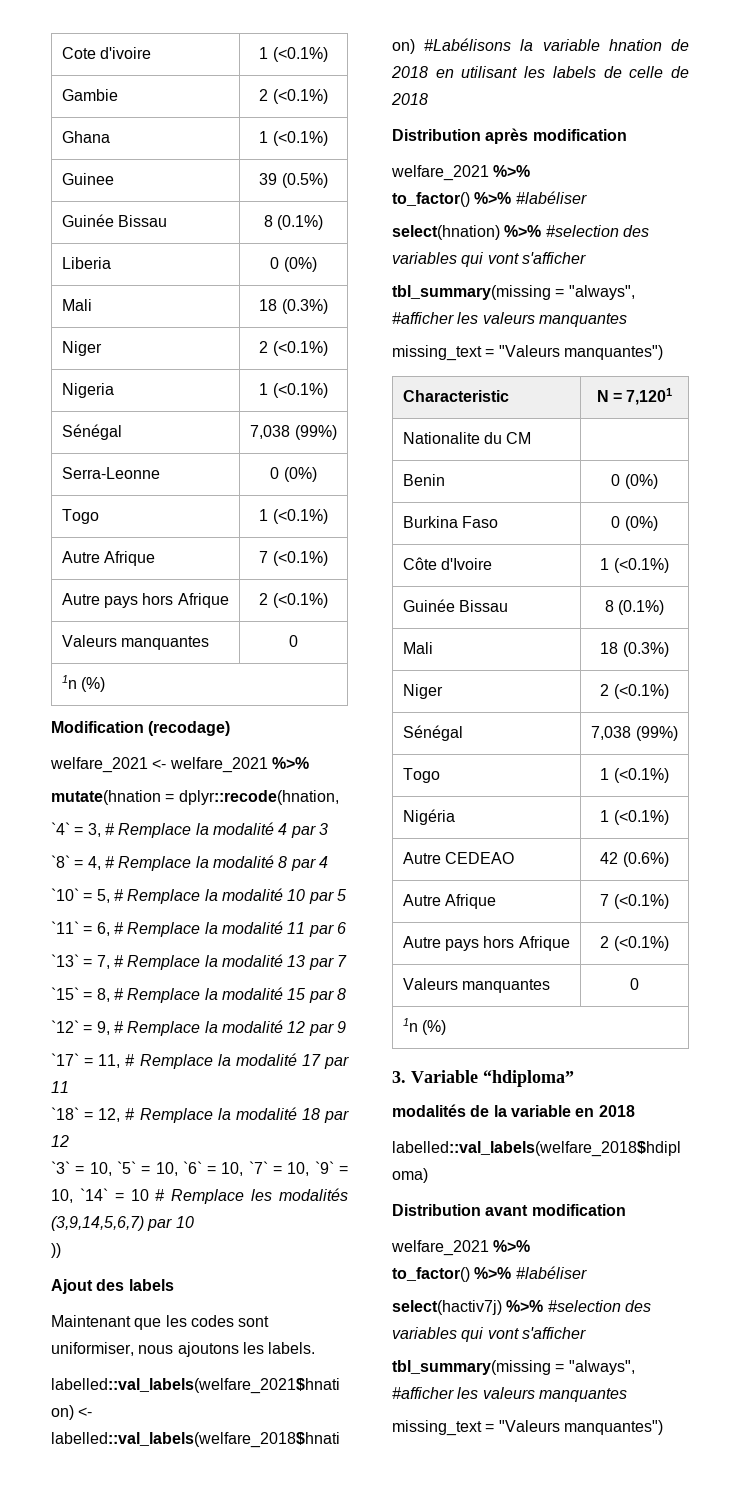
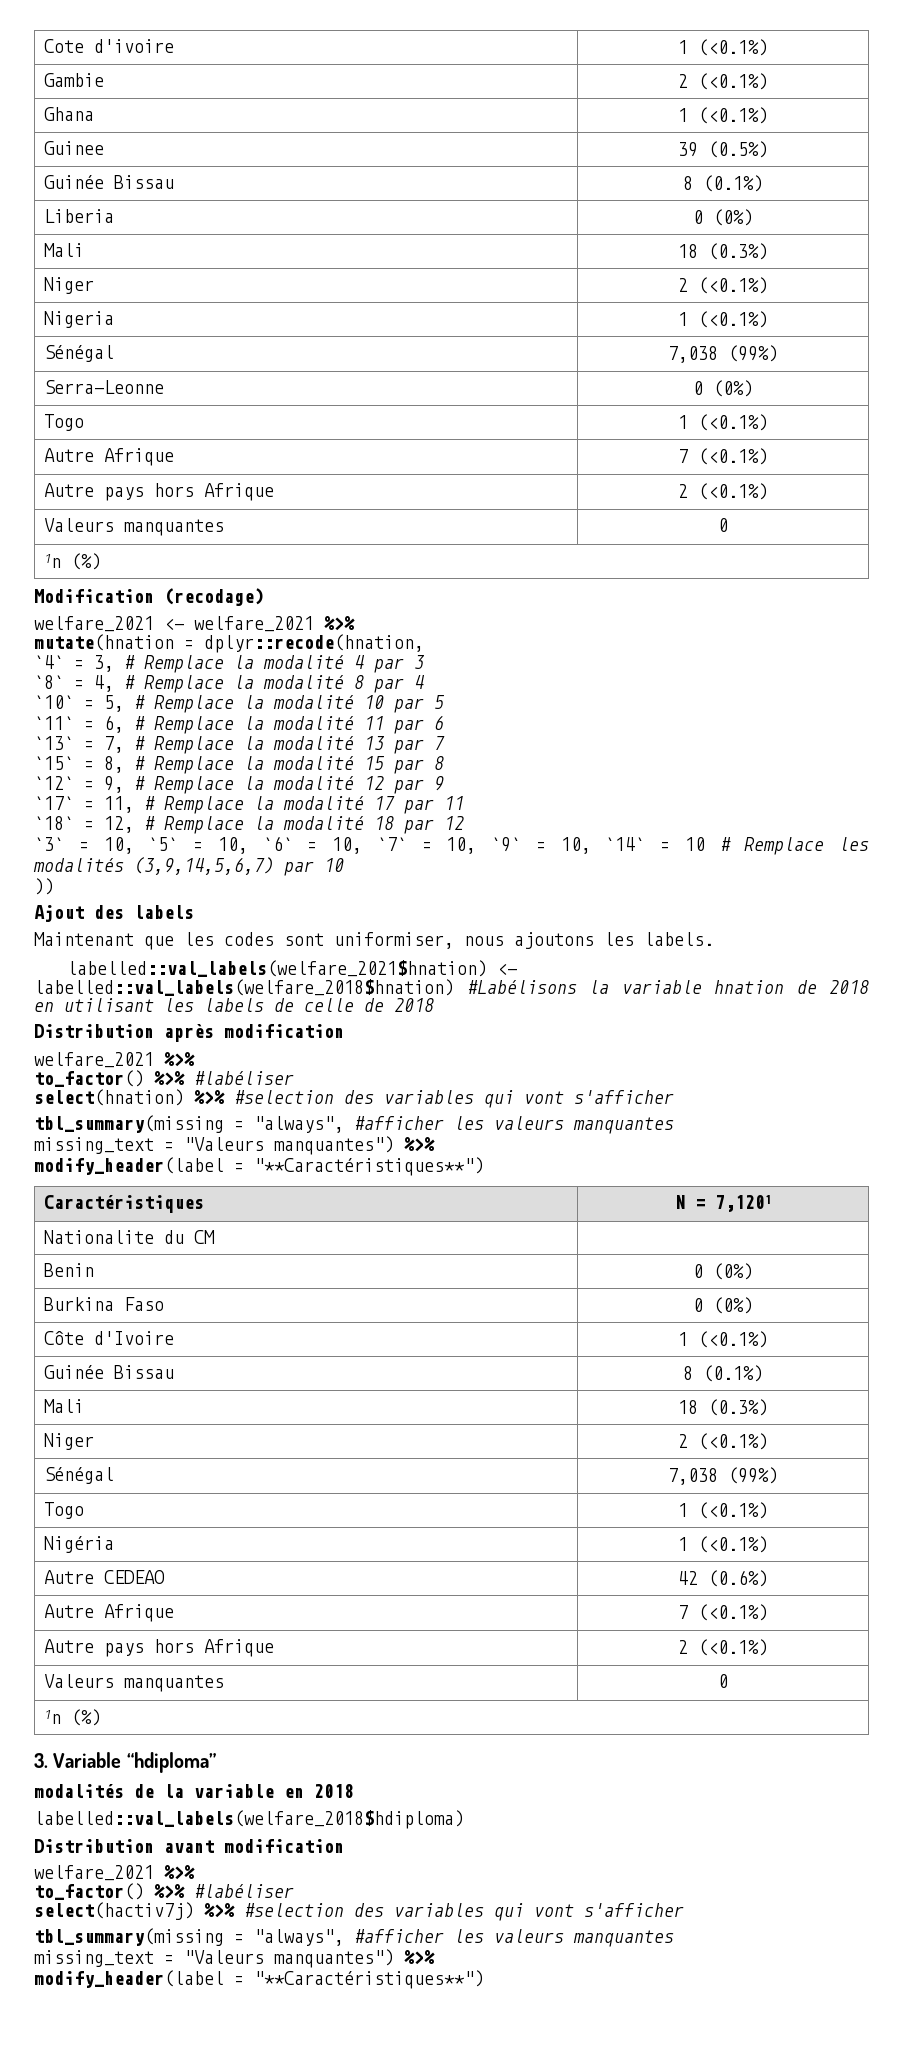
  select(hnation) %>% #selection des variables qui vont s'afficher
  tbl_summary(missing = "always", #afficher les valeurs manquantes
- missing_text = "Valeurs manquantes")
- Characteristic | N = 7,1201
+ missing_text = "Valeurs manquantes") %>%
+ modify_header(label = "**Caractéristiques**")
+ Caractéristiques | N = 7,1201
  select(hactiv7j) %>% #selection des variables qui vont s'afficher
  tbl_summary(missing = "always", #afficher les valeurs manquantes
- missing_text = "Valeurs manquantes")
+ missing_text = "Valeurs manquantes") %>%
+ modify_header(label = "**Caractéristiques**")

